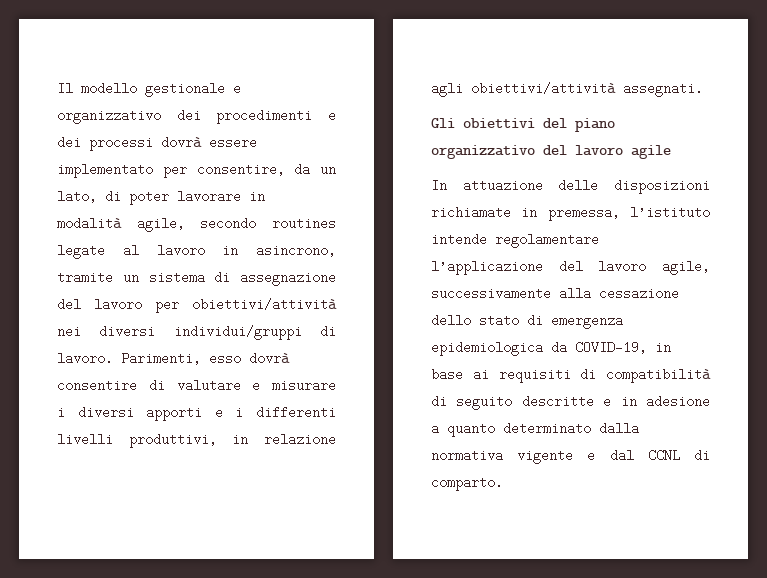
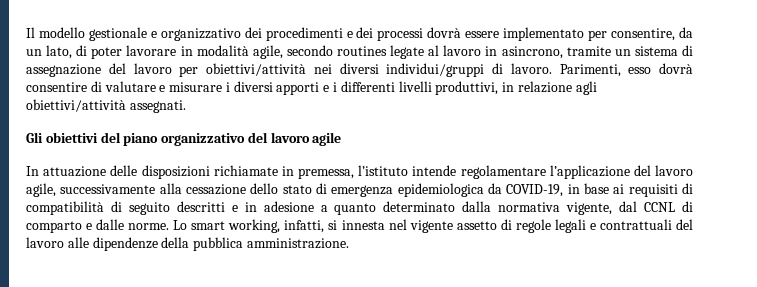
- In attuazione delle disposizioni richiamate in premessa, l’istituto intende regolamentare l’applicazione del lavoro agile, successivamente alla cessazione dello stato di emergenza epidemiologica da COVID-19, in base ai requisiti di compatibilità di seguito descritte e in adesione a quanto determinato dalla normativa vigente e dal CCNL di comparto.
+ In attuazione delle disposizioni richiamate in premessa, l’istituto intende regolamentare l’applicazione del lavoro agile, successivamente alla cessazione dello stato di emergenza epidemiologica da COVID-19, in base ai requisiti di compatibilità di seguito descritti e in adesione a quanto determinato dalla normativa vigente, dal CCNL di comparto e dalle norme. Lo smart working, infatti, si innesta nel vigente assetto di regole legali e contrattuali del lavoro alle dipendenze della pubblica amministrazione.

